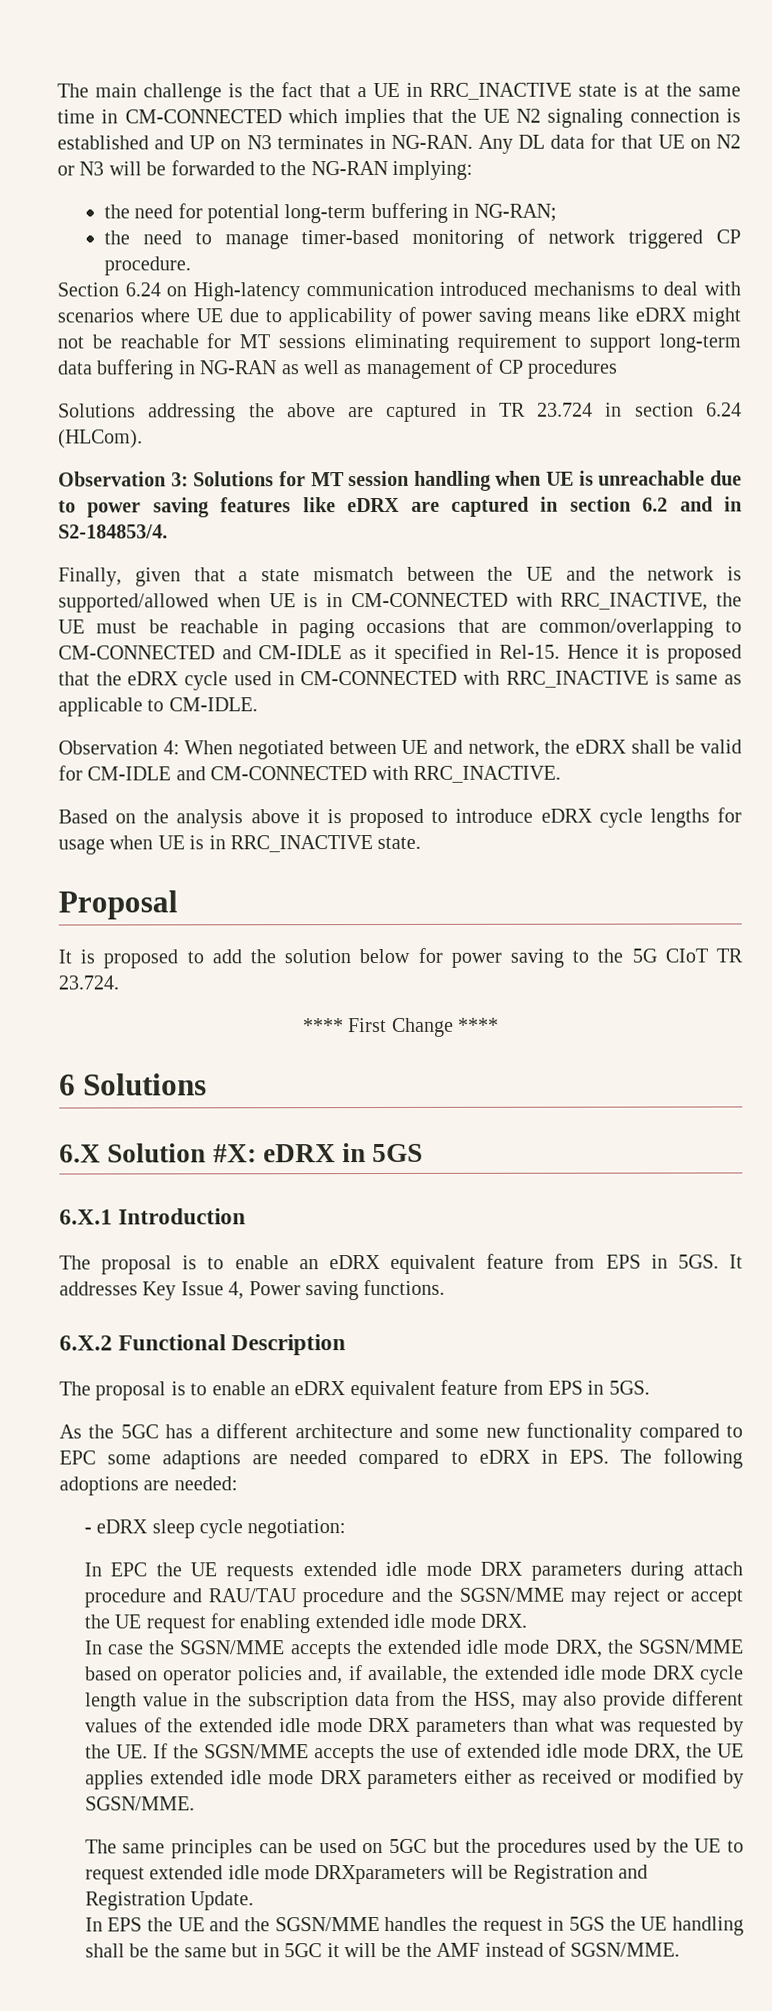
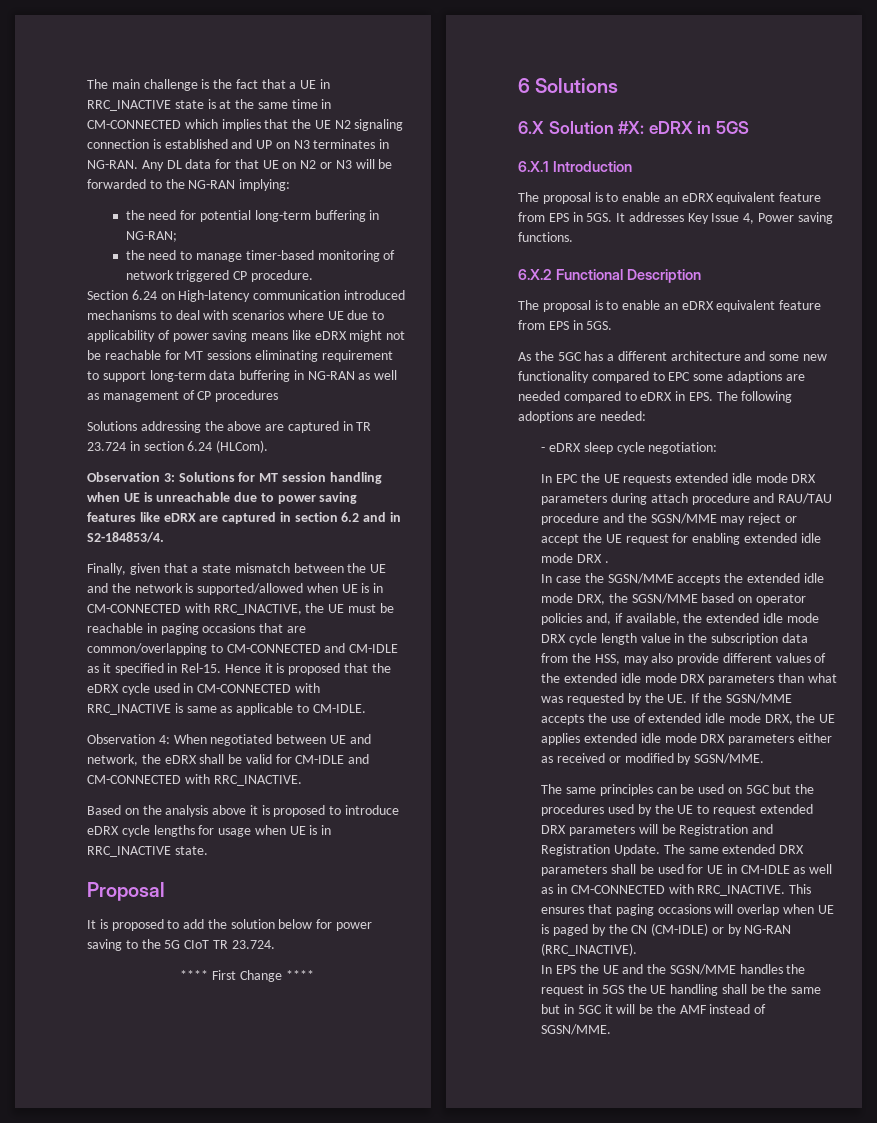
- In EPC the UE requests extended idle mode DRX parameters during attach procedure and RAU/TAU procedure and the SGSN/MME may reject or accept the UE request for enabling extended idle mode DRX.
+ In EPC the UE requests extended idle mode DRX parameters during attach procedure and RAU/TAU procedure and the SGSN/MME may reject or accept the UE request for enabling extended idle mode DRX .
- The same principles can be used on 5GC but the procedures used by the UE to request extended idle mode DRXparameters will be Registration and Registration Update.
+ The same principles can be used on 5GC but the procedures used by the UE to request extended DRX parameters will be Registration and Registration Update. The same extended DRX parameters shall be used for UE in CM-IDLE as well as in CM-CONNECTED with RRC_INACTIVE. This ensures that paging occasions will overlap when UE is paged by the CN (CM-IDLE) or by NG-RAN (RRC_INACTIVE).

